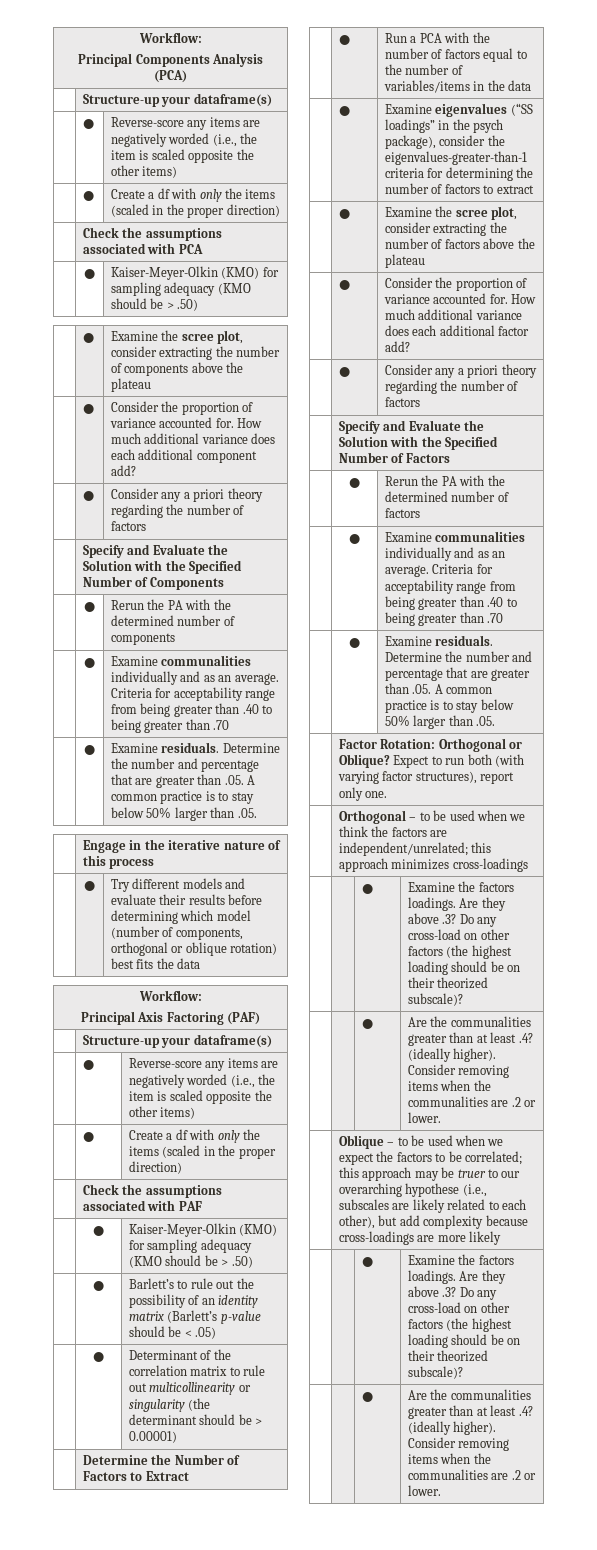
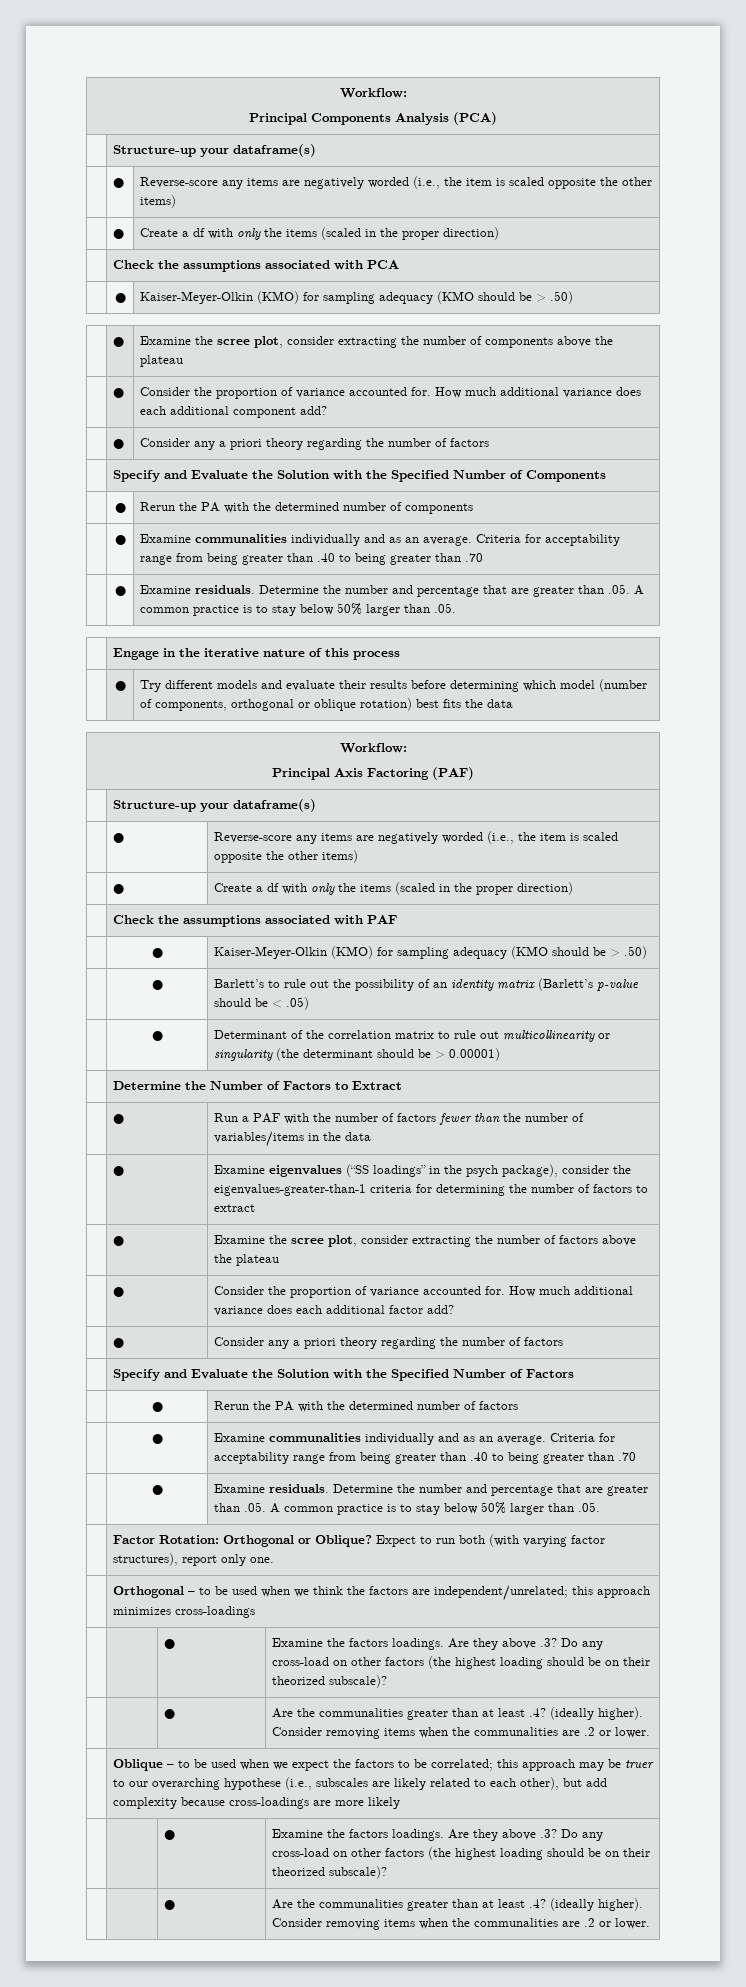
- | ● | Run a PCA with the number of factors equal to the number of variables/items in the data
+ | ● | Run a PAF with the number of factors fewer than the number of variables/items in the data

